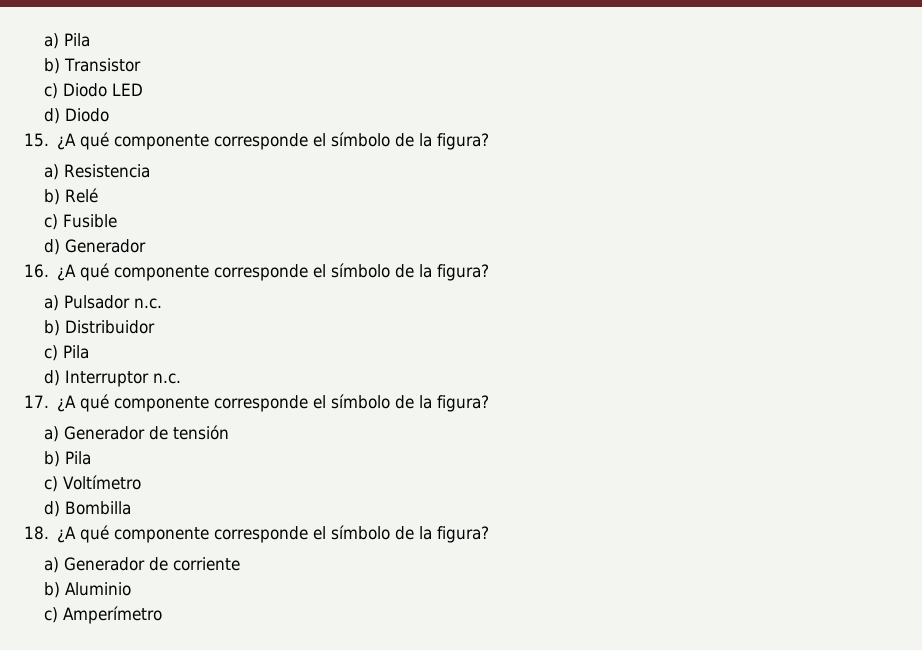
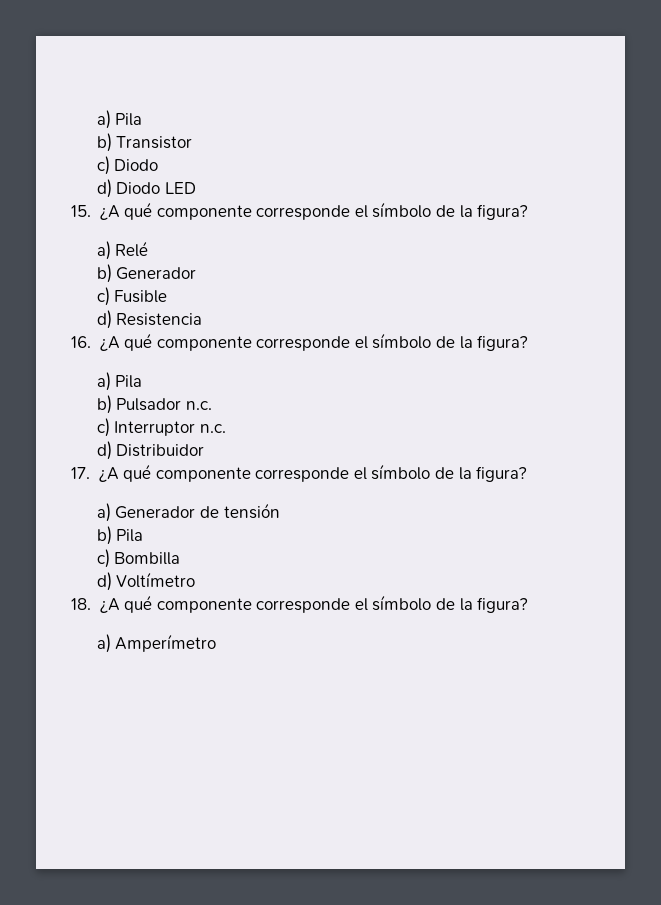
- c) Diodo LED
+ c) Diodo
- d) Diodo
+ d) Diodo LED
- a) Resistencia
- b) Relé
+ a) Relé
+ b) Generador
- d) Generador
+ d) Resistencia
  16. ¿A qué componente corresponde el símbolo de la figura?
- a) Pulsador n.c.
+ a) Pila
+ b) Pulsador n.c.
- b) Distribuidor
- c) Pila
- d) Interruptor n.c.
+ c) Interruptor n.c.
+ d) Distribuidor
- c) Voltímetro
- d) Bombilla
+ c) Bombilla
+ d) Voltímetro
- a) Generador de corriente
- b) Aluminio
- c) Amperímetro
+ a) Amperímetro

